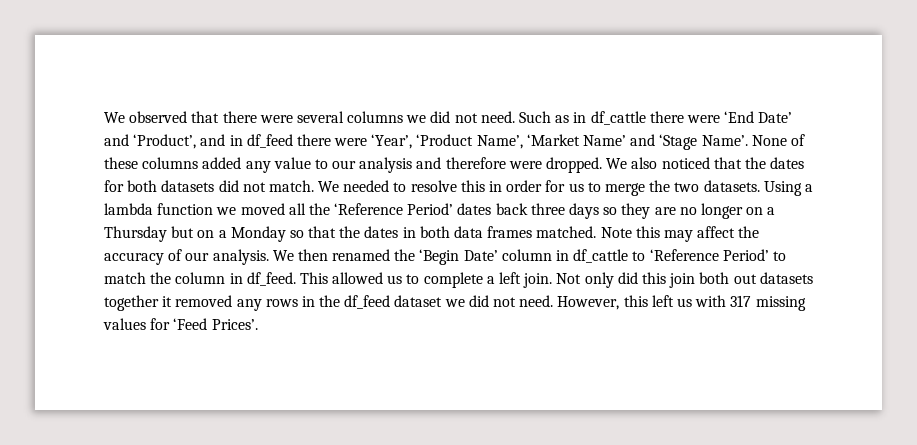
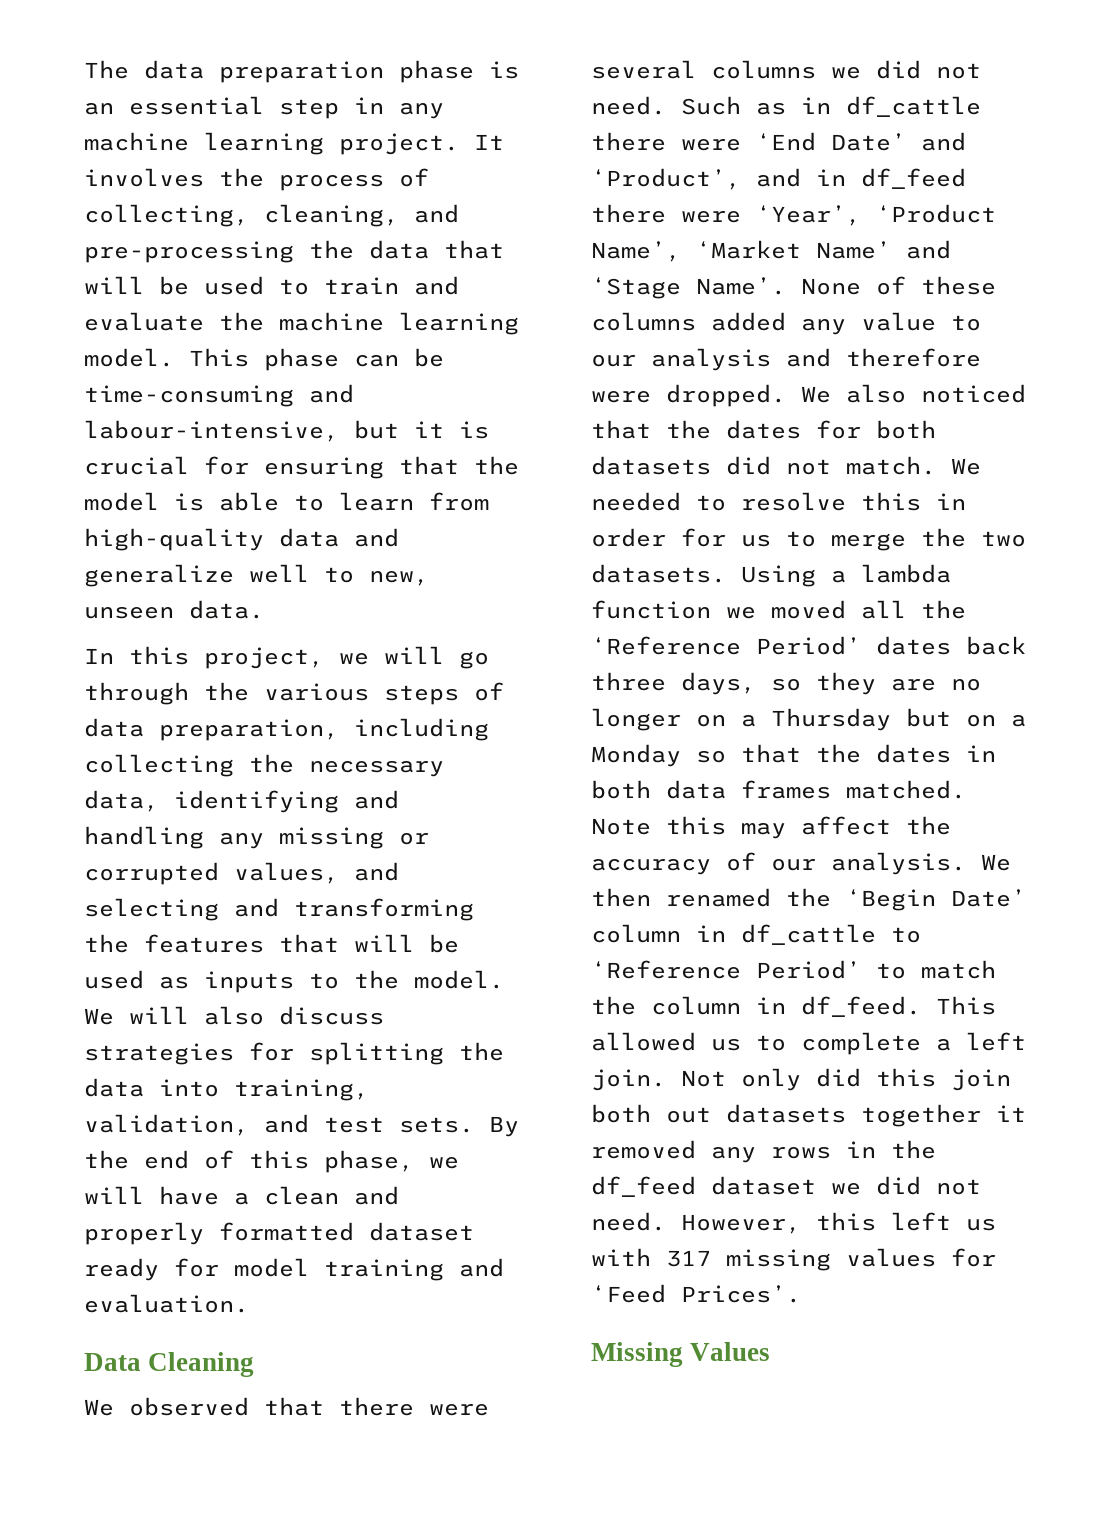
+ The data preparation phase is an essential step in any machine learning project. It involves the process of collecting, cleaning, and pre-processing the data that will be used to train and evaluate the machine learning model. This phase can be time-consuming and labour-intensive, but it is crucial for ensuring that the model is able to learn from high-quality data and generalize well to new, unseen data.
+ In this project, we will go through the various steps of data preparation, including collecting the necessary data, identifying and handling any missing or corrupted values, and selecting and transforming the features that will be used as inputs to the model. We will also discuss strategies for splitting the data into training, validation, and test sets. By the end of this phase, we will have a clean and properly formatted dataset ready for model training and evaluation.
+ Data Cleaning
- Using a lambda function we moved all the ‘Reference Period’ dates back three days so they are no longer on a Thursday but on a Monday so that the dates in both data frames matched.
+ Using a lambda function we moved all the ‘Reference Period’ dates back three days, so they are no longer on a Thursday but on a Monday so that the dates in both data frames matched.
+ Missing Values

